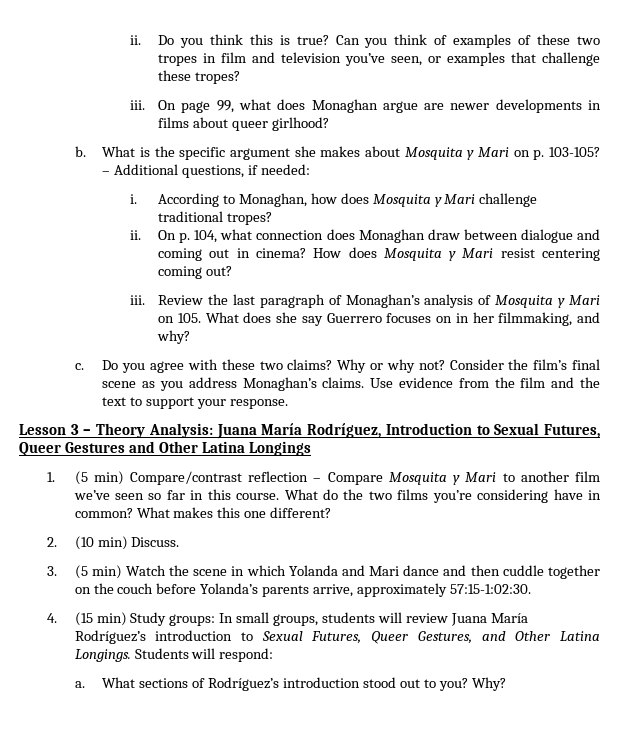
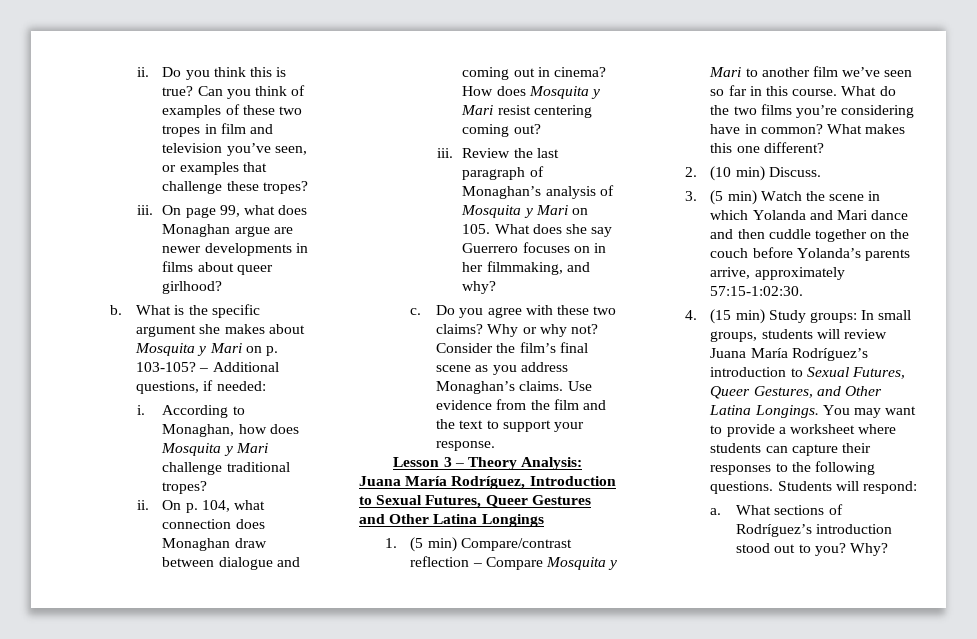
+ You may want to provide a worksheet where students can capture their responses to the following questions.

